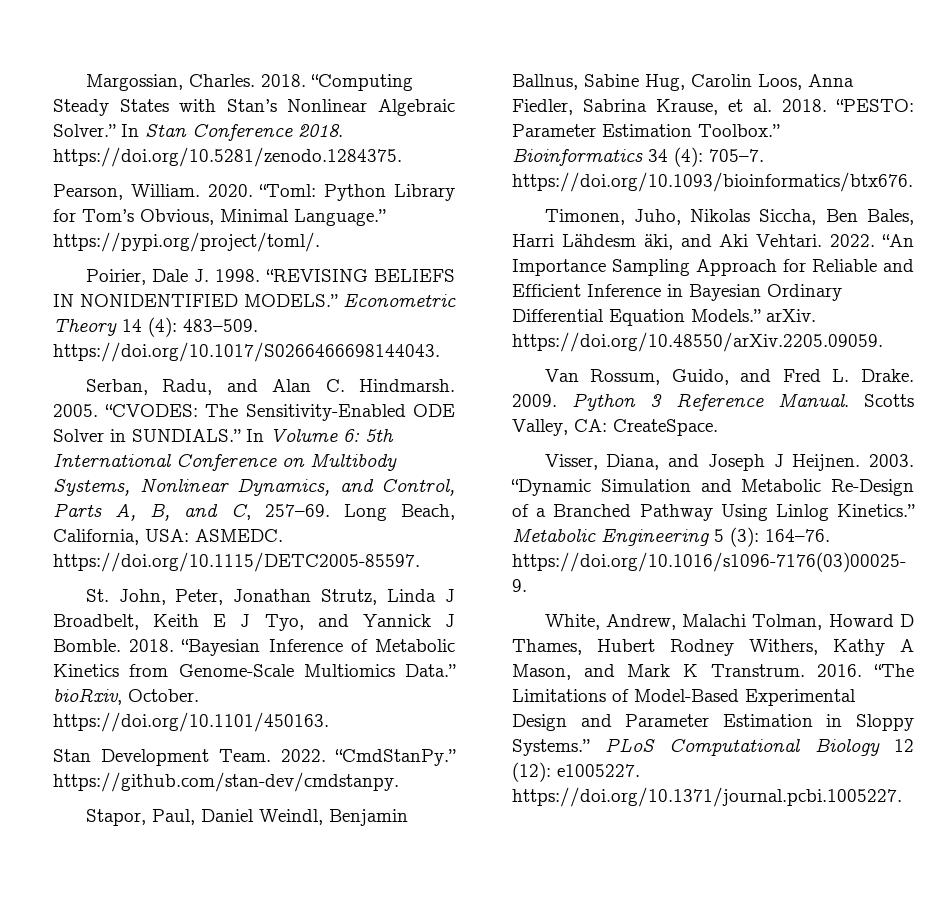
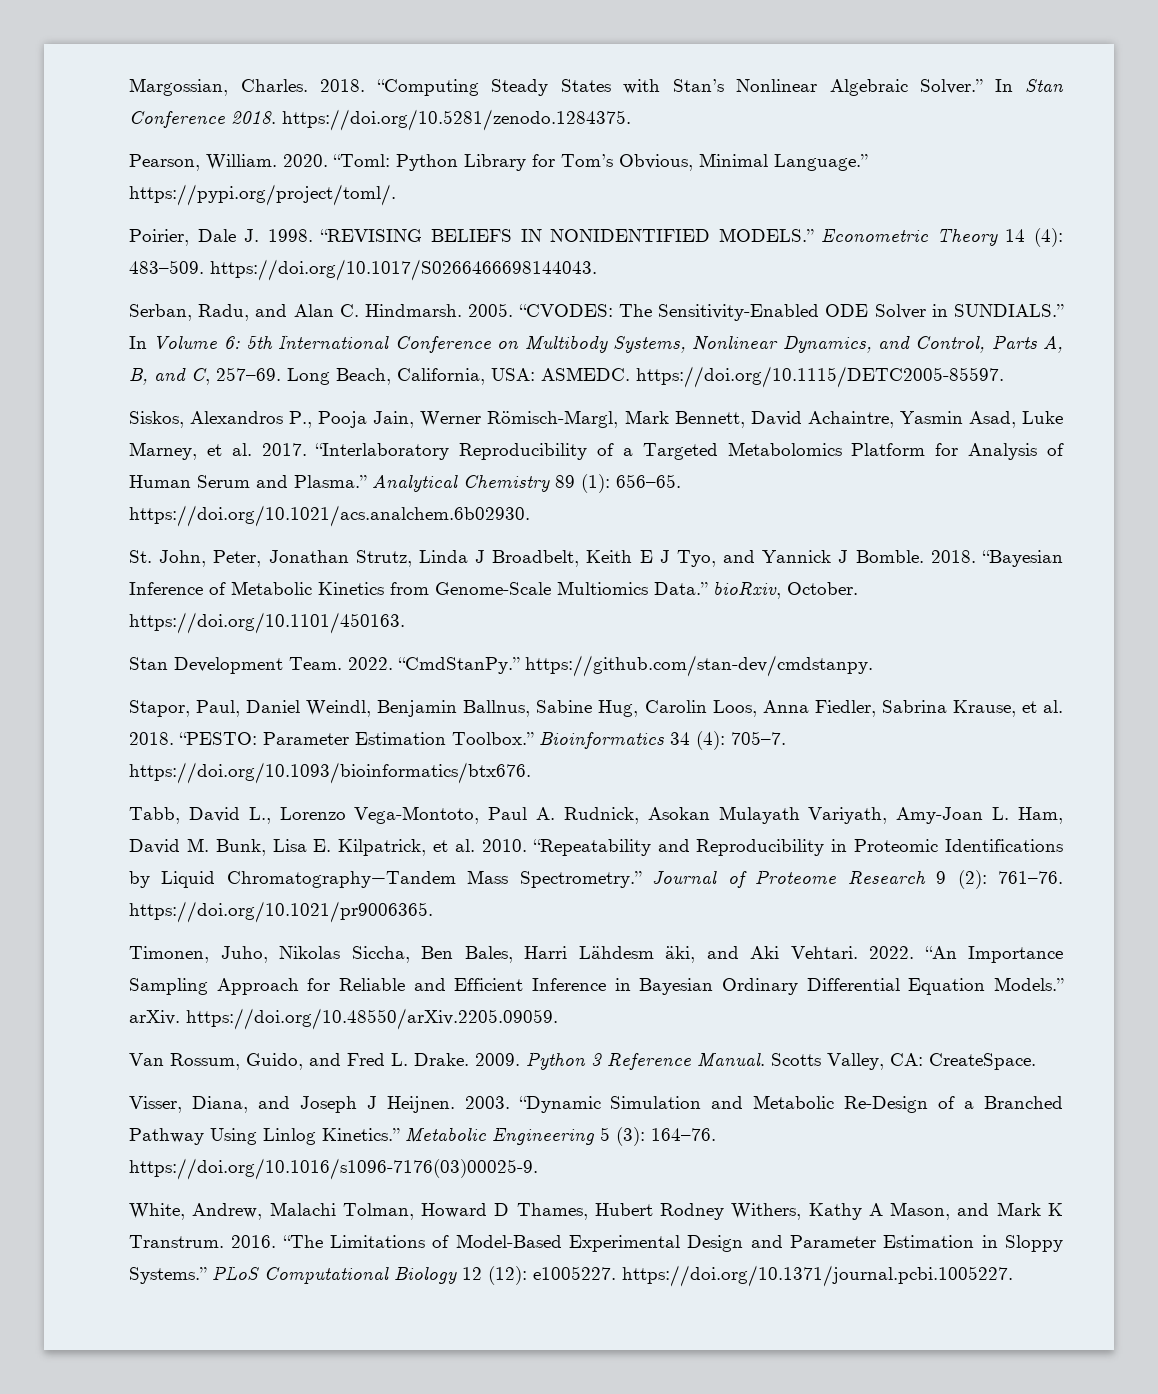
+ Siskos, Alexandros P., Pooja Jain, Werner Römisch-Margl, Mark Bennett, David Achaintre, Yasmin Asad, Luke Marney, et al. 2017. “Interlaboratory Reproducibility of a Targeted Metabolomics Platform for Analysis of Human Serum and Plasma.” Analytical Chemistry 89 (1): 656–65. https://doi.org/10.1021/acs.analchem.6b02930.
+ Tabb, David L., Lorenzo Vega-Montoto, Paul A. Rudnick, Asokan Mulayath Variyath, Amy-Joan L. Ham, David M. Bunk, Lisa E. Kilpatrick, et al. 2010. “Repeatability and Reproducibility in Proteomic Identifications by Liquid Chromatography−Tandem Mass Spectrometry.” Journal of Proteome Research 9 (2): 761–76. https://doi.org/10.1021/pr9006365.

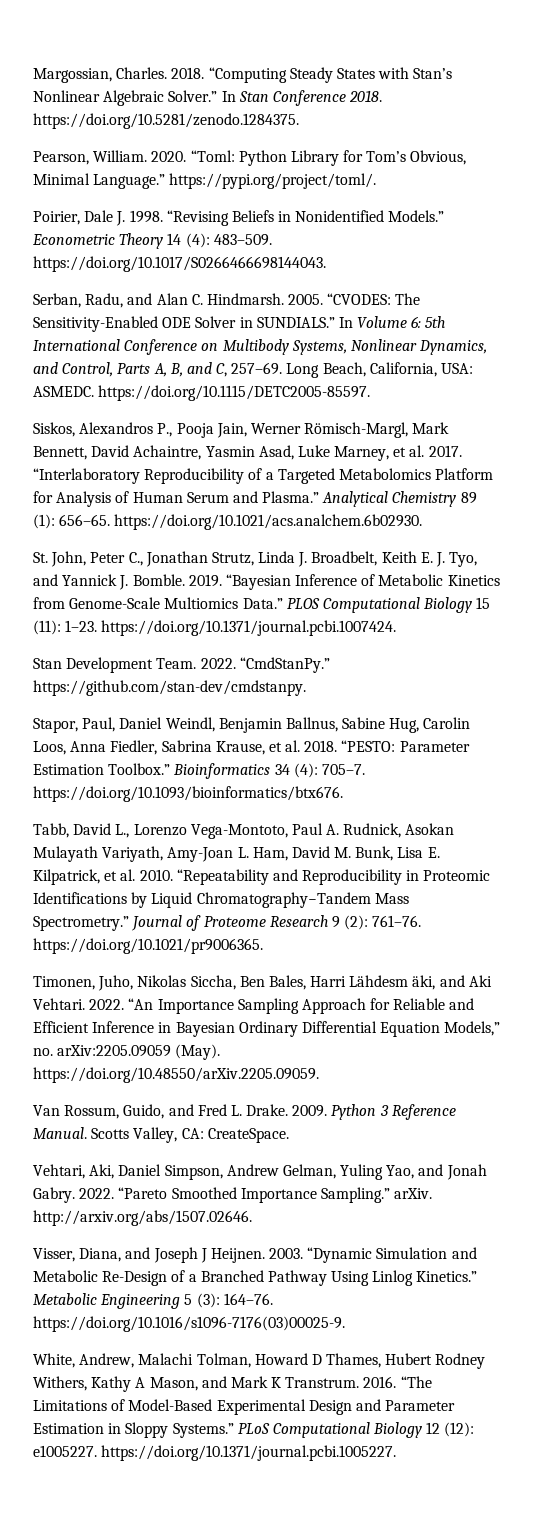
- “REVISING BELIEFS IN NONIDENTIFIED MODELS.”
+ “Revising Beliefs in Nonidentified Models.”
- St. John, Peter, Jonathan Strutz, Linda J Broadbelt, Keith E J Tyo, and Yannick J Bomble. 2018.
+ St. John, Peter C., Jonathan Strutz, Linda J. Broadbelt, Keith E. J. Tyo, and Yannick J. Bomble. 2019.
- “Bayesian Inference of Metabolic Kinetics from Genome-Scale Multiomics Data.” bioRxiv, October. https://doi.org/10.1101/450163.
+ “Bayesian Inference of Metabolic Kinetics from Genome-Scale Multiomics Data.” PLOS Computational Biology 15 (11): 1–23. https://doi.org/10.1371/journal.pcbi.1007424.
- “An Importance Sampling Approach for Reliable and Efficient Inference in Bayesian Ordinary Differential Equation Models.” arXiv. https://doi.org/10.48550/arXiv.2205.09059.
+ “An Importance Sampling Approach for Reliable and Efficient Inference in Bayesian Ordinary Differential Equation Models,” no. arXiv:2205.09059 (May). https://doi.org/10.48550/arXiv.2205.09059.
+ Vehtari, Aki, Daniel Simpson, Andrew Gelman, Yuling Yao, and Jonah Gabry. 2022. “Pareto Smoothed Importance Sampling.” arXiv. http://arxiv.org/abs/1507.02646.

